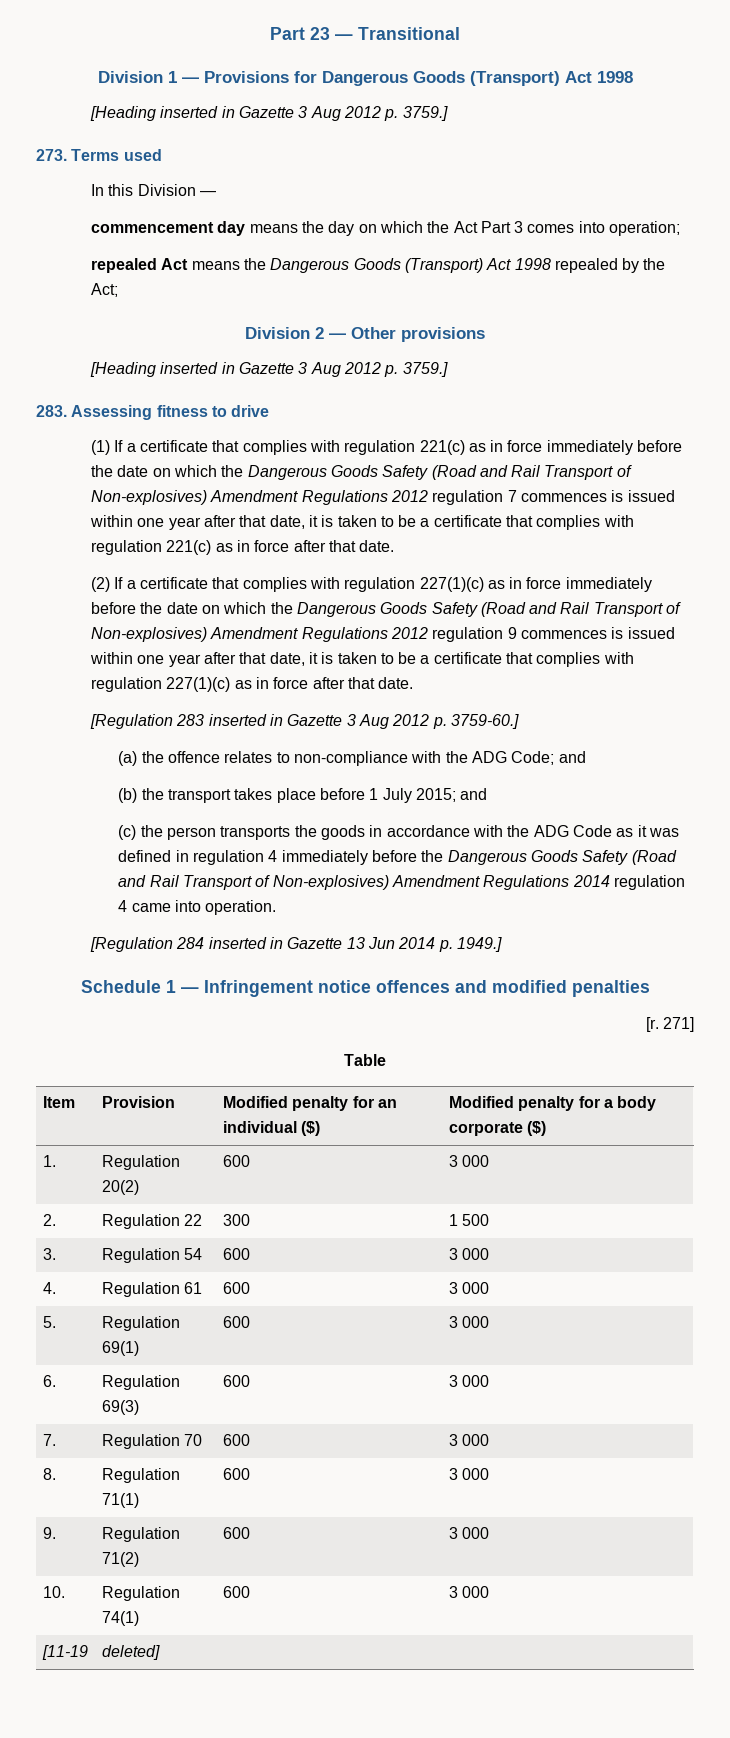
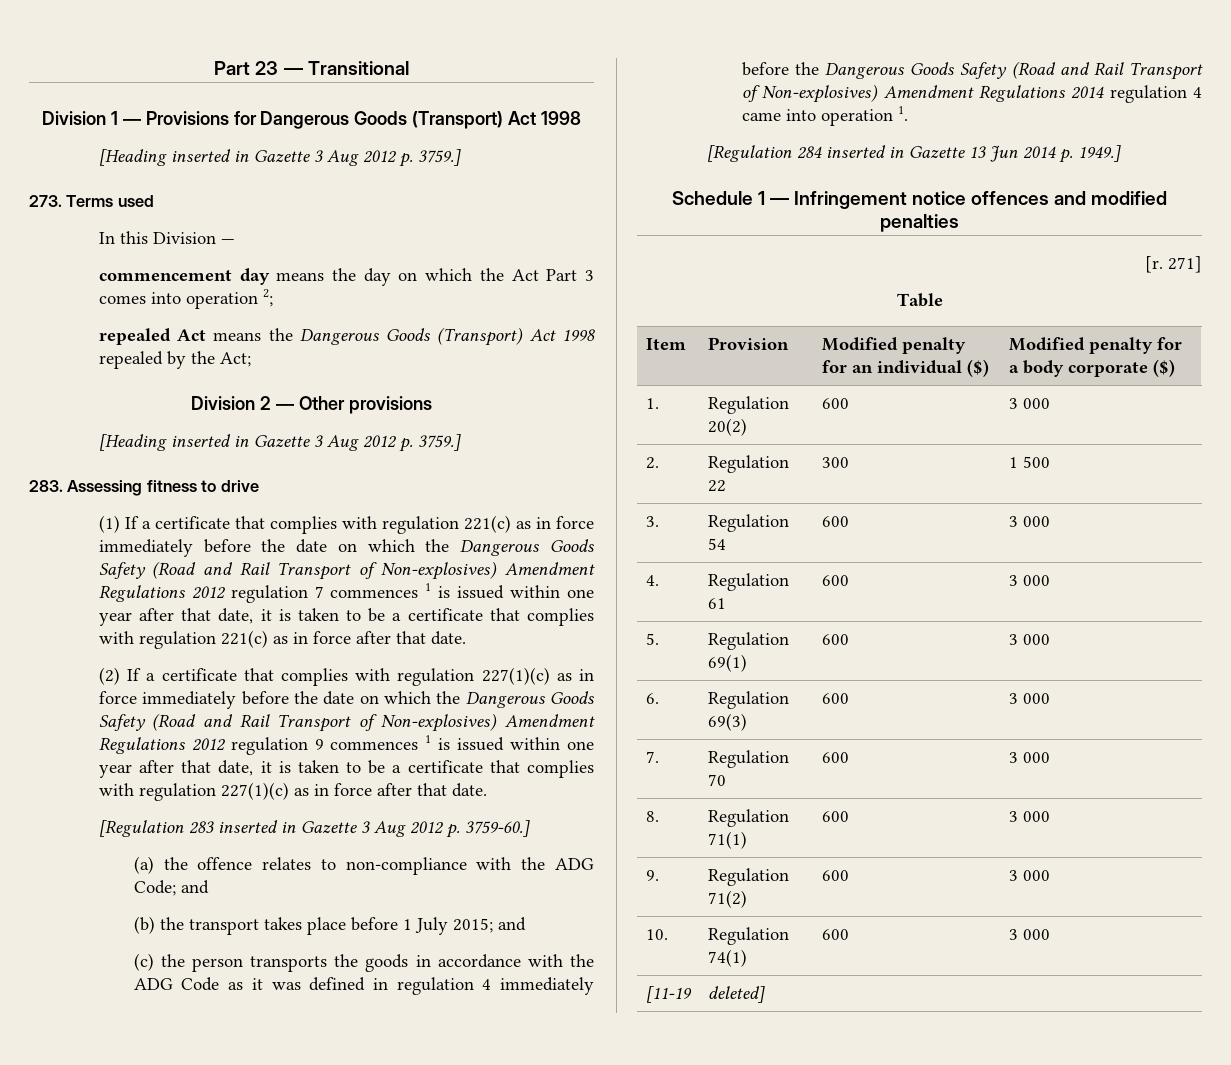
- commencement day means the day on which the Act Part 3 comes into operation;
+ commencement day means the day on which the Act Part 3 comes into operation 2;
- (1) If a certificate that complies with regulation 221(c) as in force immediately before the date on which the Dangerous Goods Safety (Road and Rail Transport of Non-explosives) Amendment Regulations 2012 regulation 7 commences is issued within one year after that date, it is taken to be a certificate that complies with regulation 221(c) as in force after that date.
+ (1) If a certificate that complies with regulation 221(c) as in force immediately before the date on which the Dangerous Goods Safety (Road and Rail Transport of Non-explosives) Amendment Regulations 2012 regulation 7 commences 1 is issued within one year after that date, it is taken to be a certificate that complies with regulation 221(c) as in force after that date.
- (2) If a certificate that complies with regulation 227(1)(c) as in force immediately before the date on which the Dangerous Goods Safety (Road and Rail Transport of Non-explosives) Amendment Regulations 2012 regulation 9 commences is issued within one year after that date, it is taken to be a certificate that complies with regulation 227(1)(c) as in force after that date.
+ (2) If a certificate that complies with regulation 227(1)(c) as in force immediately before the date on which the Dangerous Goods Safety (Road and Rail Transport of Non-explosives) Amendment Regulations 2012 regulation 9 commences 1 is issued within one year after that date, it is taken to be a certificate that complies with regulation 227(1)(c) as in force after that date.
- (c) the person transports the goods in accordance with the ADG Code as it was defined in regulation 4 immediately before the Dangerous Goods Safety (Road and Rail Transport of Non-explosives) Amendment Regulations 2014 regulation 4 came into operation.
+ (c) the person transports the goods in accordance with the ADG Code as it was defined in regulation 4 immediately before the Dangerous Goods Safety (Road and Rail Transport of Non-explosives) Amendment Regulations 2014 regulation 4 came into operation 1.

